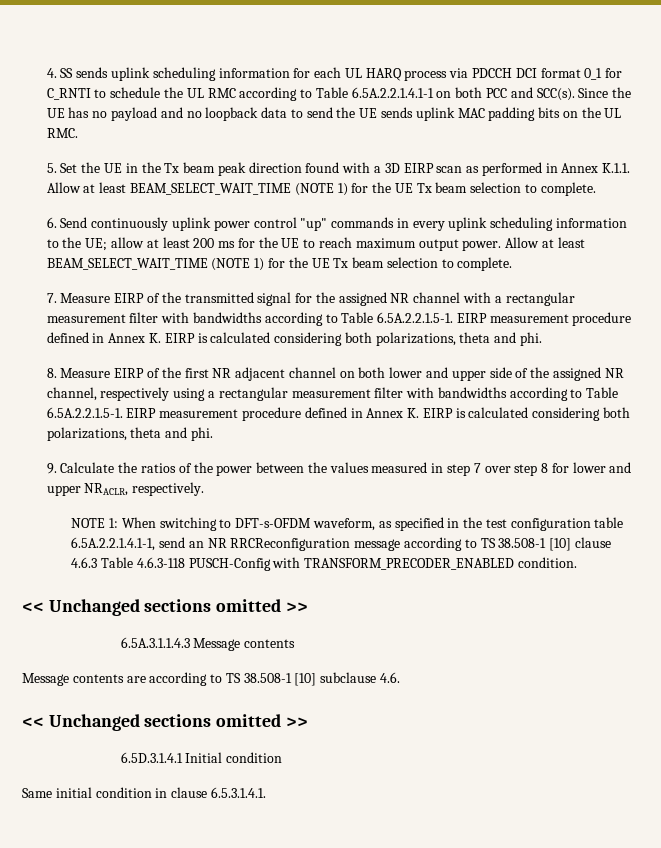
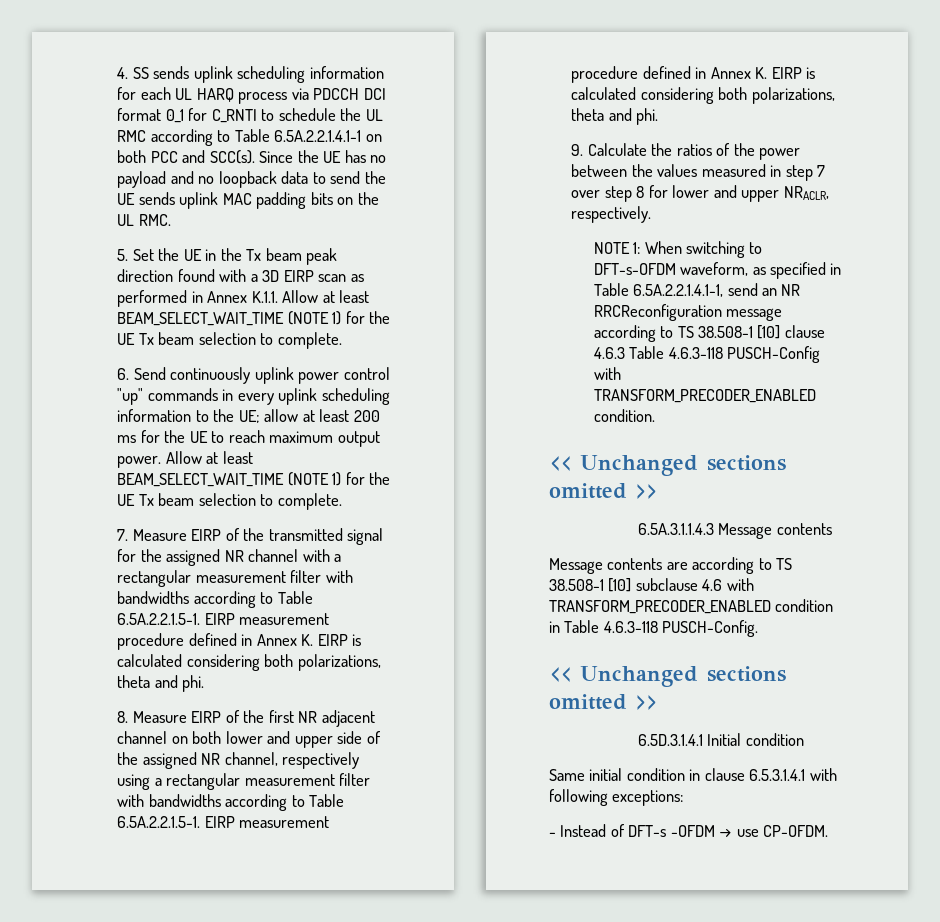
- NOTE 1: When switching to DFT-s-OFDM waveform, as specified in the test configuration table 6.5A.2.2.1.4.1-1, send an NR RRCReconfiguration message according to TS 38.508-1 [10] clause 4.6.3 Table 4.6.3-118 PUSCH-Config with TRANSFORM_PRECODER_ENABLED condition.
+ NOTE 1: When switching to DFT-s-OFDM waveform, as specified in Table 6.5A.2.2.1.4.1-1, send an NR RRCReconfiguration message according to TS 38.508-1 [10] clause 4.6.3 Table 4.6.3-118 PUSCH-Config with TRANSFORM_PRECODER_ENABLED condition.
- Message contents are according to TS 38.508-1 [10] subclause 4.6.
+ Message contents are according to TS 38.508-1 [10] subclause 4.6 with TRANSFORM_PRECODER_ENABLED condition in Table 4.6.3-118 PUSCH-Config.
- Same initial condition in clause 6.5.3.1.4.1.
+ Same initial condition in clause 6.5.3.1.4.1 with following exceptions:
+ - Instead of DFT-s -OFDM → use CP-OFDM.

